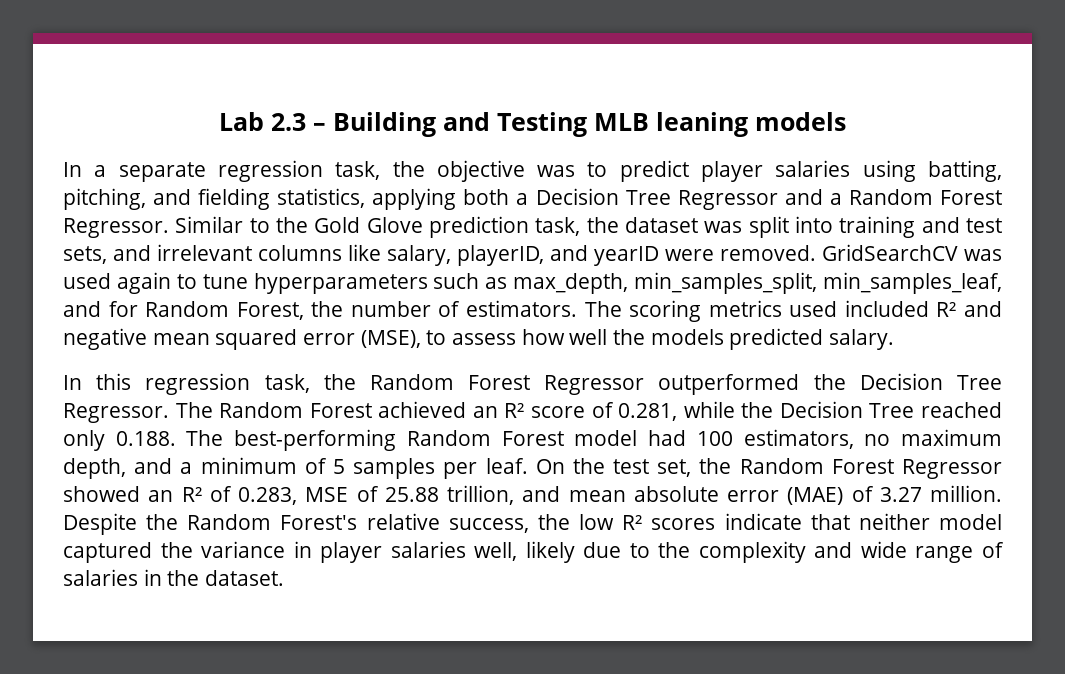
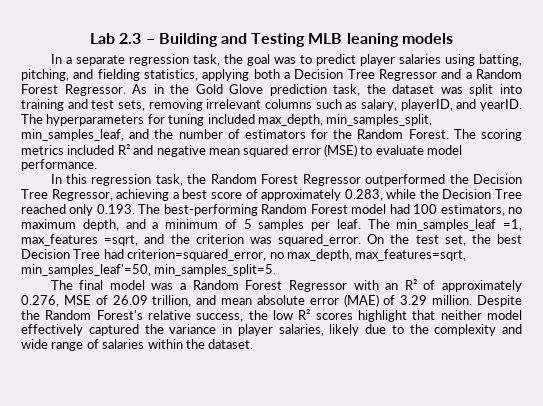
- In a separate regression task, the objective was to predict player salaries using batting, pitching, and fielding statistics, applying both a Decision Tree Regressor and a Random Forest Regressor.
+ In a separate regression task, the goal was to predict player salaries using batting, pitching, and fielding statistics, applying both a Decision Tree Regressor and a Random Forest Regressor.
- Similar to the Gold Glove prediction task, the dataset was split into training and test sets, and irrelevant columns like salary, playerID, and yearID were removed. GridSearchCV was used again to tune hyperparameters such as max_depth, min_samples_split, min_samples_leaf, and for Random Forest, the number of estimators.
+ As in the Gold Glove prediction task, the dataset was split into training and test sets, removing irrelevant columns such as salary, playerID, and yearID. The hyperparameters for tuning included max_depth, min_samples_split, min_samples_leaf, and the number of estimators for the Random Forest.
- The scoring metrics used included R² and negative mean squared error (MSE), to assess how well the models predicted salary.
+ The scoring metrics included R² and negative mean squared error (MSE) to evaluate model performance.
- In this regression task, the Random Forest Regressor outperformed the Decision Tree Regressor. The Random Forest achieved an R² score of 0.281, while the Decision Tree reached only 0.188. The best-performing Random Forest model had 100 estimators, no maximum depth, and a minimum of 5 samples per leaf.
+ In this regression task, the Random Forest Regressor outperformed the Decision Tree Regressor, achieving a best score of approximately 0.283, while the Decision Tree reached only 0.193. The best-performing Random Forest model had 100 estimators, no maximum depth, and a minimum of 5 samples per leaf.
+ The min_samples_leaf =1, max_features =sqrt, and the criterion was squared_error.
- On the test set, the Random Forest Regressor showed an R² of 0.283, MSE of 25.88 trillion, and mean absolute error (MAE) of 3.27 million.
+ On the test set, the best Decision Tree had criterion=squared_error, no max_depth, max_features=sqrt, min_samples_leaf'=50, min_samples_split=5.
+ The final model was a Random Forest Regressor with an R² of approximately 0.276, MSE of 26.09 trillion, and mean absolute error (MAE) of 3.29 million.
- Despite the Random Forest's relative success, the low R² scores indicate that neither model captured the variance in player salaries well, likely due to the complexity and wide range of salaries in the dataset.
+ Despite the Random Forest's relative success, the low R² scores highlight that neither model effectively captured the variance in player salaries, likely due to the complexity and wide range of salaries within the dataset.

